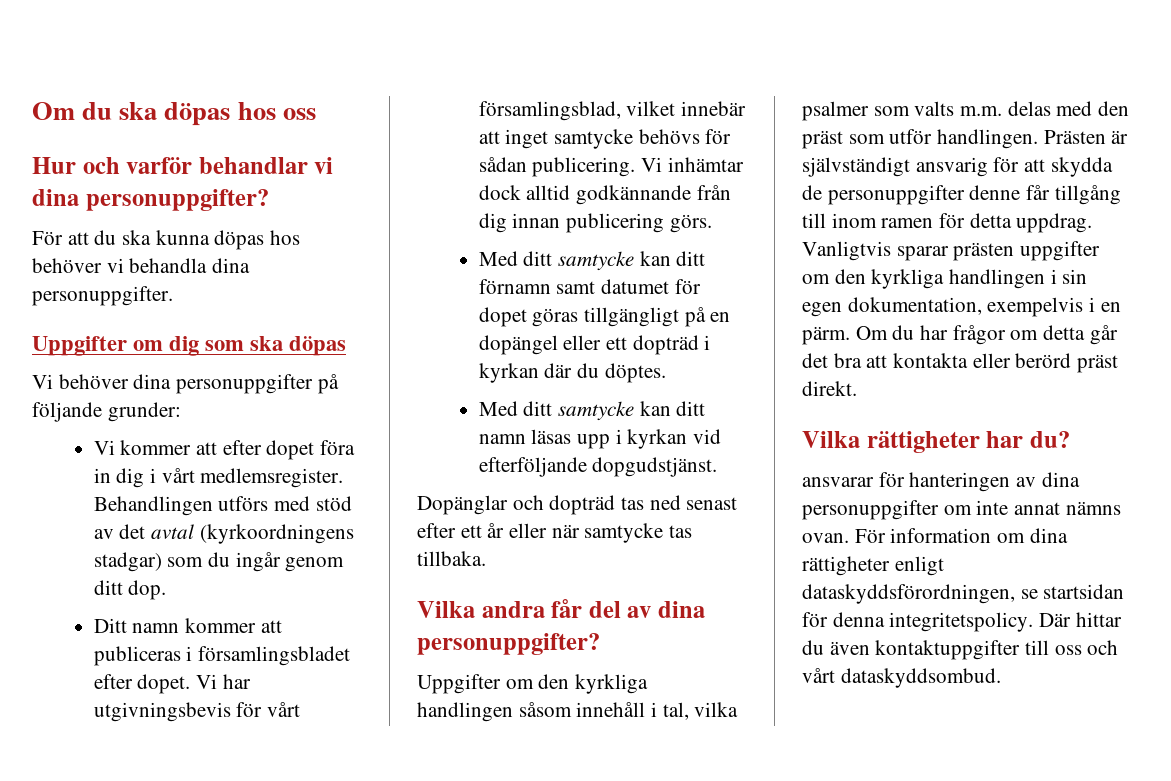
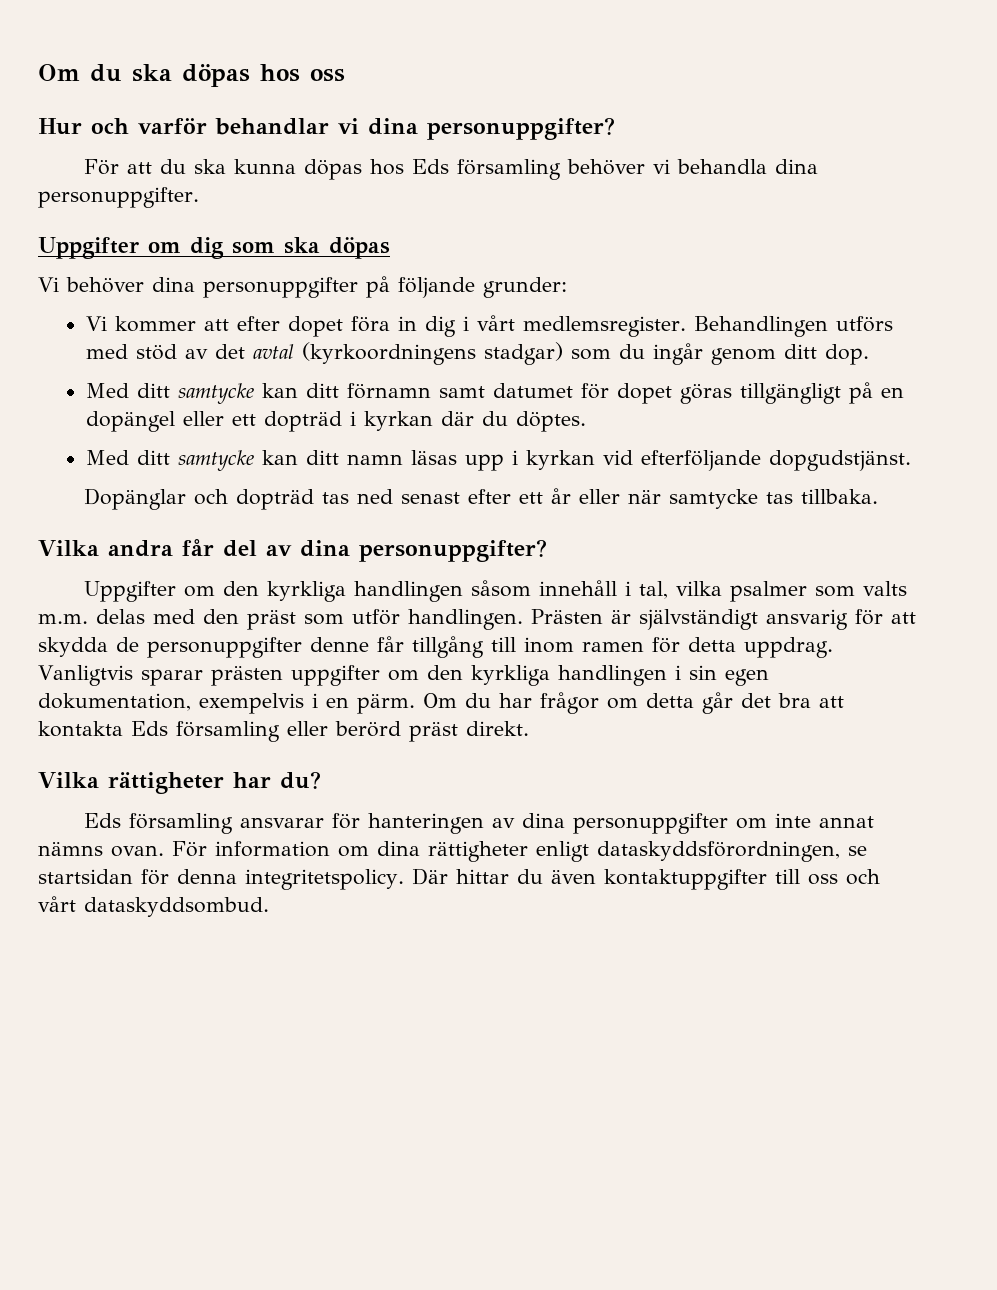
- För att du ska kunna döpas hos behöver vi behandla dina personuppgifter.
+ För att du ska kunna döpas hos Eds församling behöver vi behandla dina personuppgifter.
- Ditt namn kommer att publiceras i församlingsbladet efter dopet. Vi har utgivningsbevis för vårt församlingsblad, vilket innebär att inget samtycke behövs för sådan publicering. Vi inhämtar dock alltid godkännande från dig innan publicering görs.
- Om du har frågor om detta går det bra att kontakta eller berörd präst direkt.
+ Om du har frågor om detta går det bra att kontakta Eds församling eller berörd präst direkt.
- ansvarar för hanteringen av dina personuppgifter om inte annat nämns ovan.
+ Eds församling ansvarar för hanteringen av dina personuppgifter om inte annat nämns ovan.

